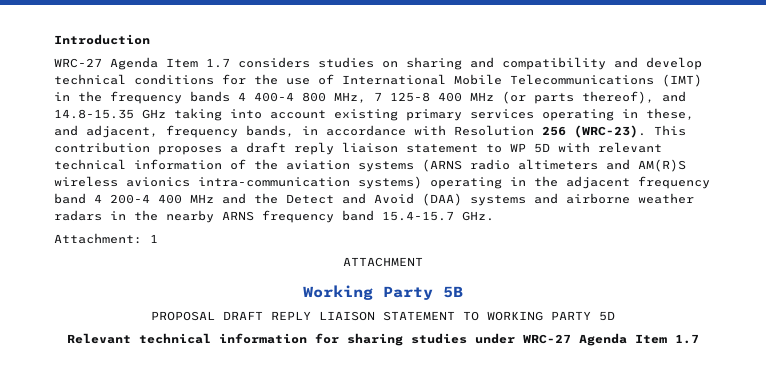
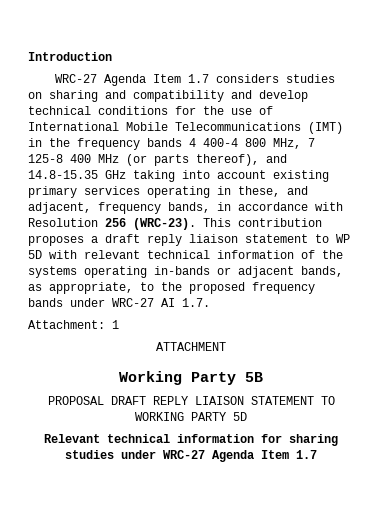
- This contribution proposes a draft reply liaison statement to WP 5D with relevant technical information of the aviation systems (ARNS radio altimeters and AM(R)S wireless avionics intra-communication systems) operating in the adjacent frequency band 4 200-4 400 MHz and the Detect and Avoid (DAA) systems and airborne weather radars in the nearby ARNS frequency band 15.4-15.7 GHz.
+ This contribution proposes a draft reply liaison statement to WP 5D with relevant technical information of the systems operating in-bands or adjacent bands, as appropriate, to the proposed frequency bands under WRC-27 AI 1.7.

